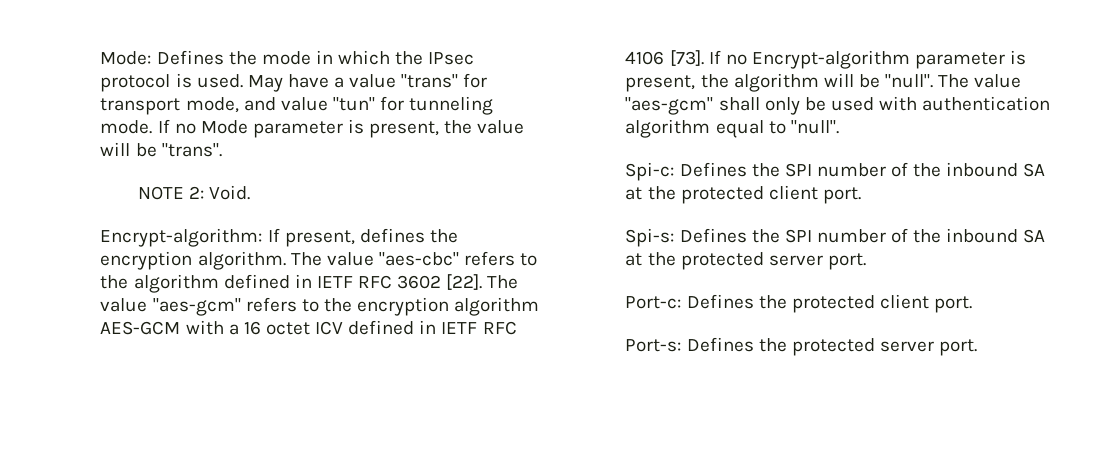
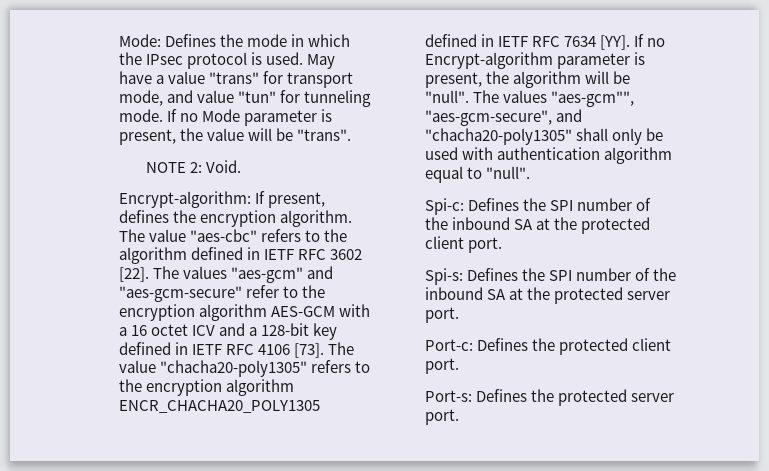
- The value "aes-gcm" refers to the encryption algorithm AES-GCM with a 16 octet ICV defined in IETF RFC 4106 [73].
+ The values "aes-gcm" and "aes-gcm-secure" refer to the encryption algorithm AES-GCM with a 16 octet ICV and a 128-bit key defined in IETF RFC 4106 [73].
- If no Encrypt-algorithm parameter is present, the algorithm will be "null".
+ The value "chacha20-poly1305" refers to the encryption algorithm ENCR_CHACHA20_POLY1305 defined in IETF RFC 7634 [YY]. If no Encrypt-algorithm parameter is present, the algorithm will be "null".
- The value "aes-gcm" shall only be used with authentication algorithm equal to "null".
+ The values "aes-gcm"", "aes-gcm-secure", and "chacha20-poly1305" shall only be used with authentication algorithm equal to "null".

